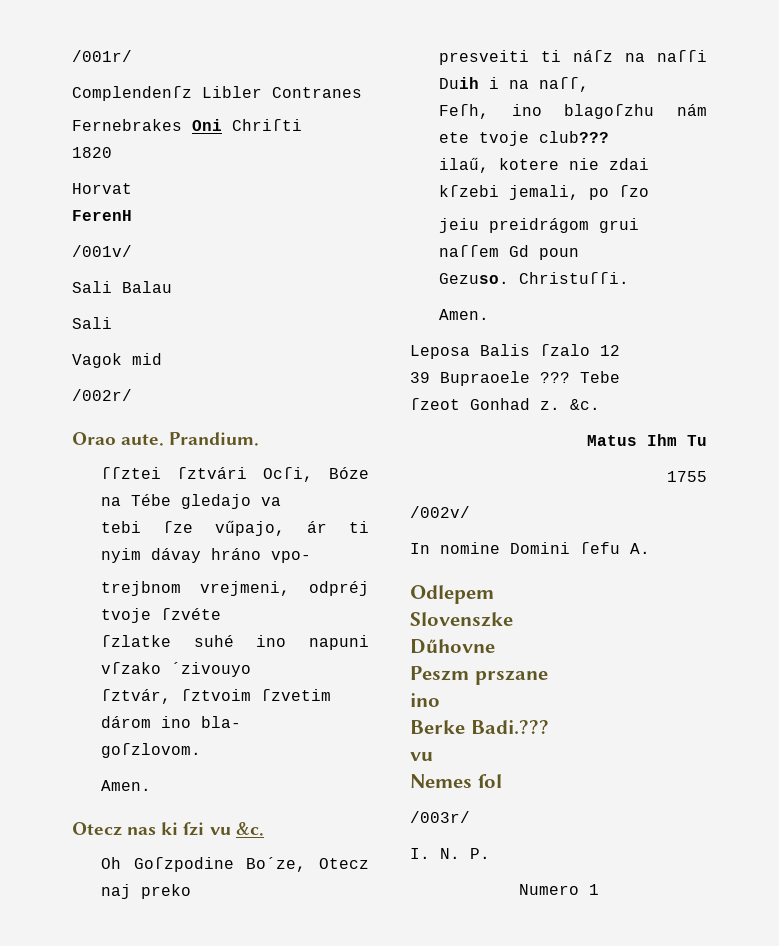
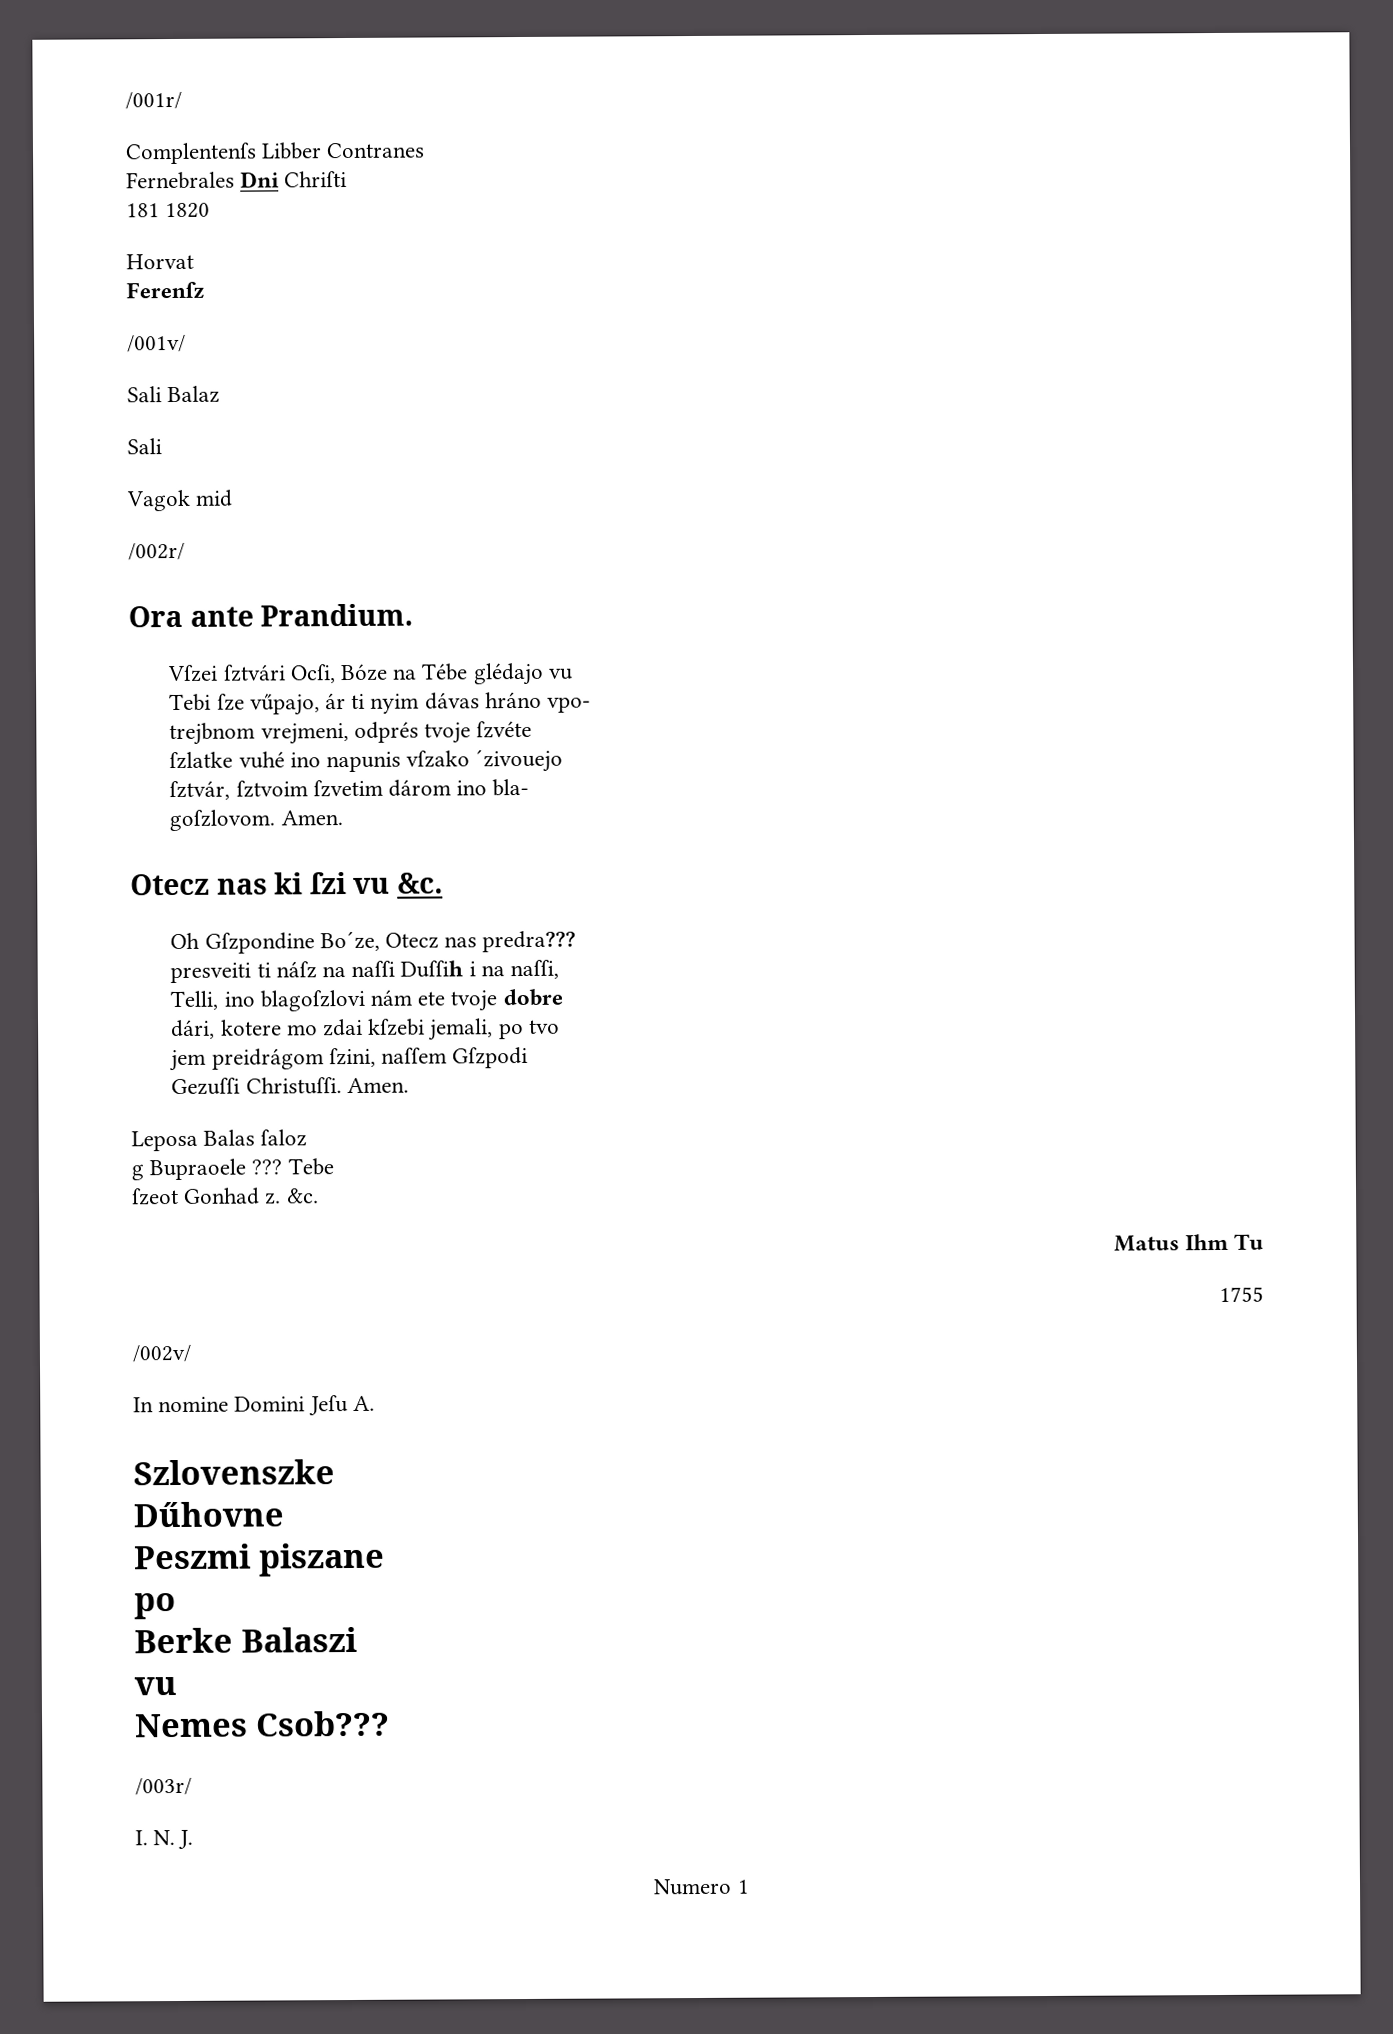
- Complendenſz Libler Contranes
+ Complentenſs Libber Contranes
- Fernebrakes Oni Chriſti
+ Fernebrales Dni Chriſti
- 1820
+ 181 1820
- FerenH
+ Ferenſz
- Sali Balau
+ Sali Balaz
- Orao aute. Prandium.
+ Ora ante Prandium.
- ſſztei ſztvári Ocſi, Bóze na Tébe gledajo va
- tebi ſze vűpajo, ár ti nyim dávay hráno vpo-
+ Vſzei ſztvári Ocſi, Bóze na Tébe glédajo vu
+ Tebi ſze vűpajo, ár ti nyim dávas hráno vpo-
- trejbnom vrejmeni, odpréj tvoje ſzvéte
+ trejbnom vrejmeni, odprés tvoje ſzvéte
- ſzlatke suhé ino napuni vſzako ´zivouyo
+ ſzlatke vuhé ino napunis vſzako ´zivouejo
- goſzlovom.
- Amen.
+ goſzlovom. Amen.
- Oh Goſzpodine Bo´ze, Otecz naj preko
+ Oh Gſzpondine Bo´ze, Otecz nas predra???
- presveiti ti náſz na naſſi Duih i na naſſ,
- Feſh, ino blagoſzhu nám ete tvoje club???
- ilaű, kotere nie zdai kſzebi jemali, po ſzo
- jeiu preidrágom grui naſſem Gd poun
- Gezuso. Christuſſi.
- Amen.
+ presveiti ti náſz na naſſi Duſſih i na naſſi,
+ Telli, ino blagoſzlovi nám ete tvoje dobre
+ dári, kotere mo zdai kſzebi jemali, po tvo
+ jem preidrágom ſzini, naſſem Gſzpodi
+ Gezuſſi Christuſſi. Amen.
- Leposa Balis ſzalo 12
- 39 Bupraoele ???
+ Leposa Balas ſaloz
+ g Bupraoele ???
- In nomine Domini ſefu A.
+ In nomine Domini Jeſu A.
- Odlepem
- Slovenszke
+ Szlovenszke
- Peszm prszane
- ino
+ Peszmi piszane
+ po
- Berke Badi.???
+ Berke Balaszi
- Nemes ſol
+ Nemes Csob???
- I. N. P.
+ I. N. J.

